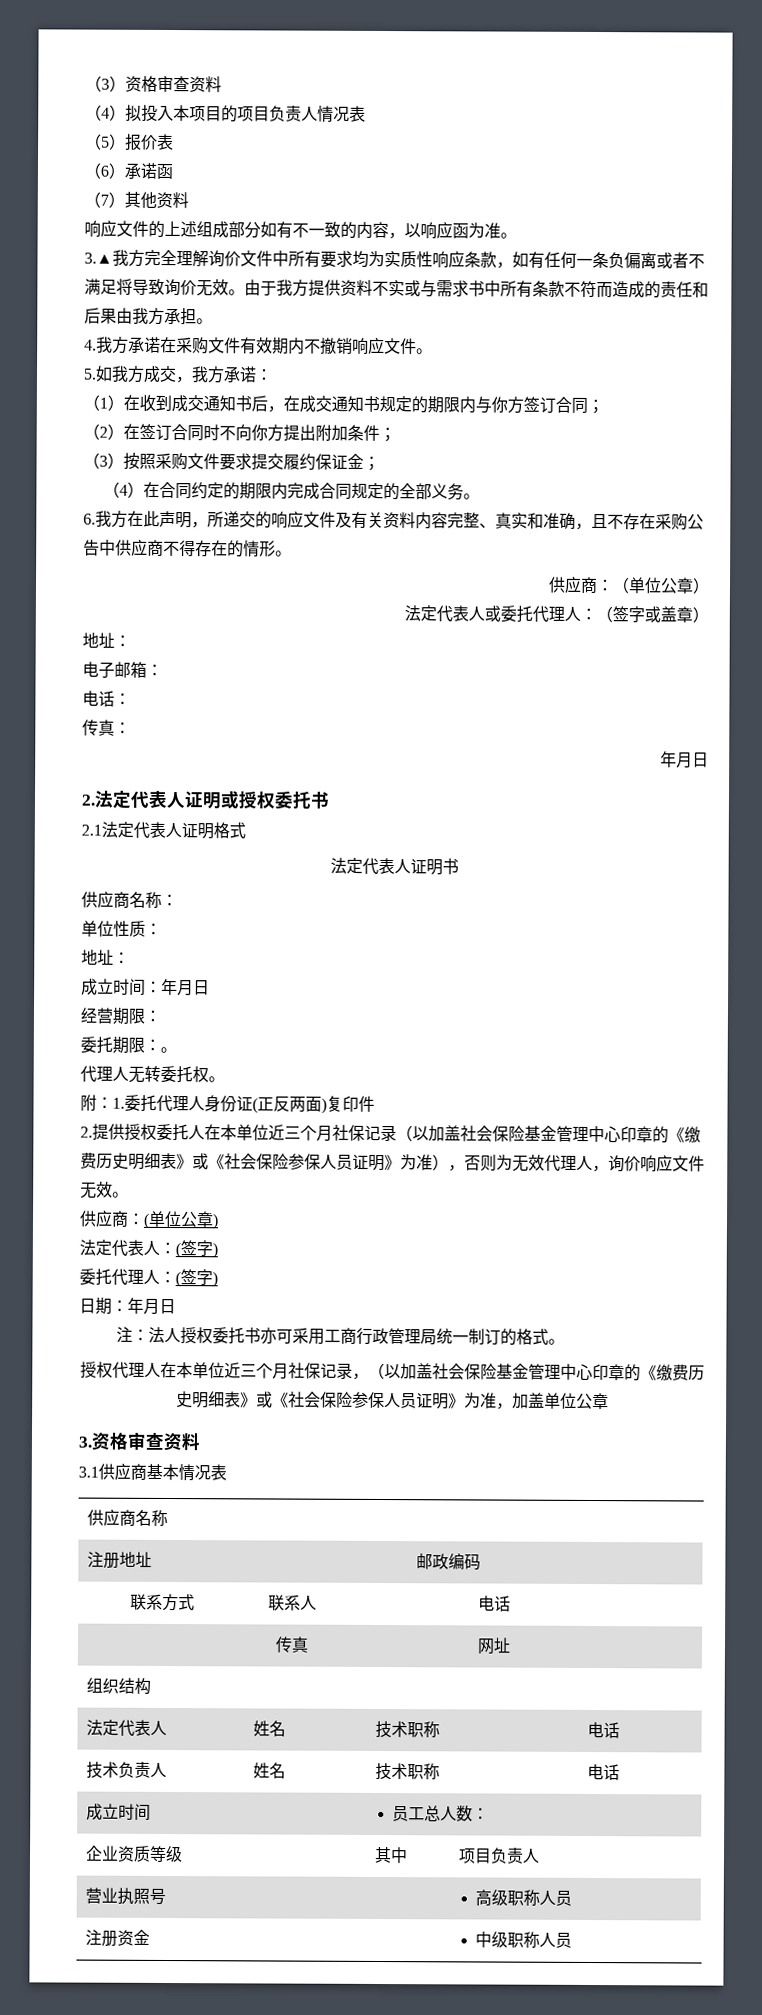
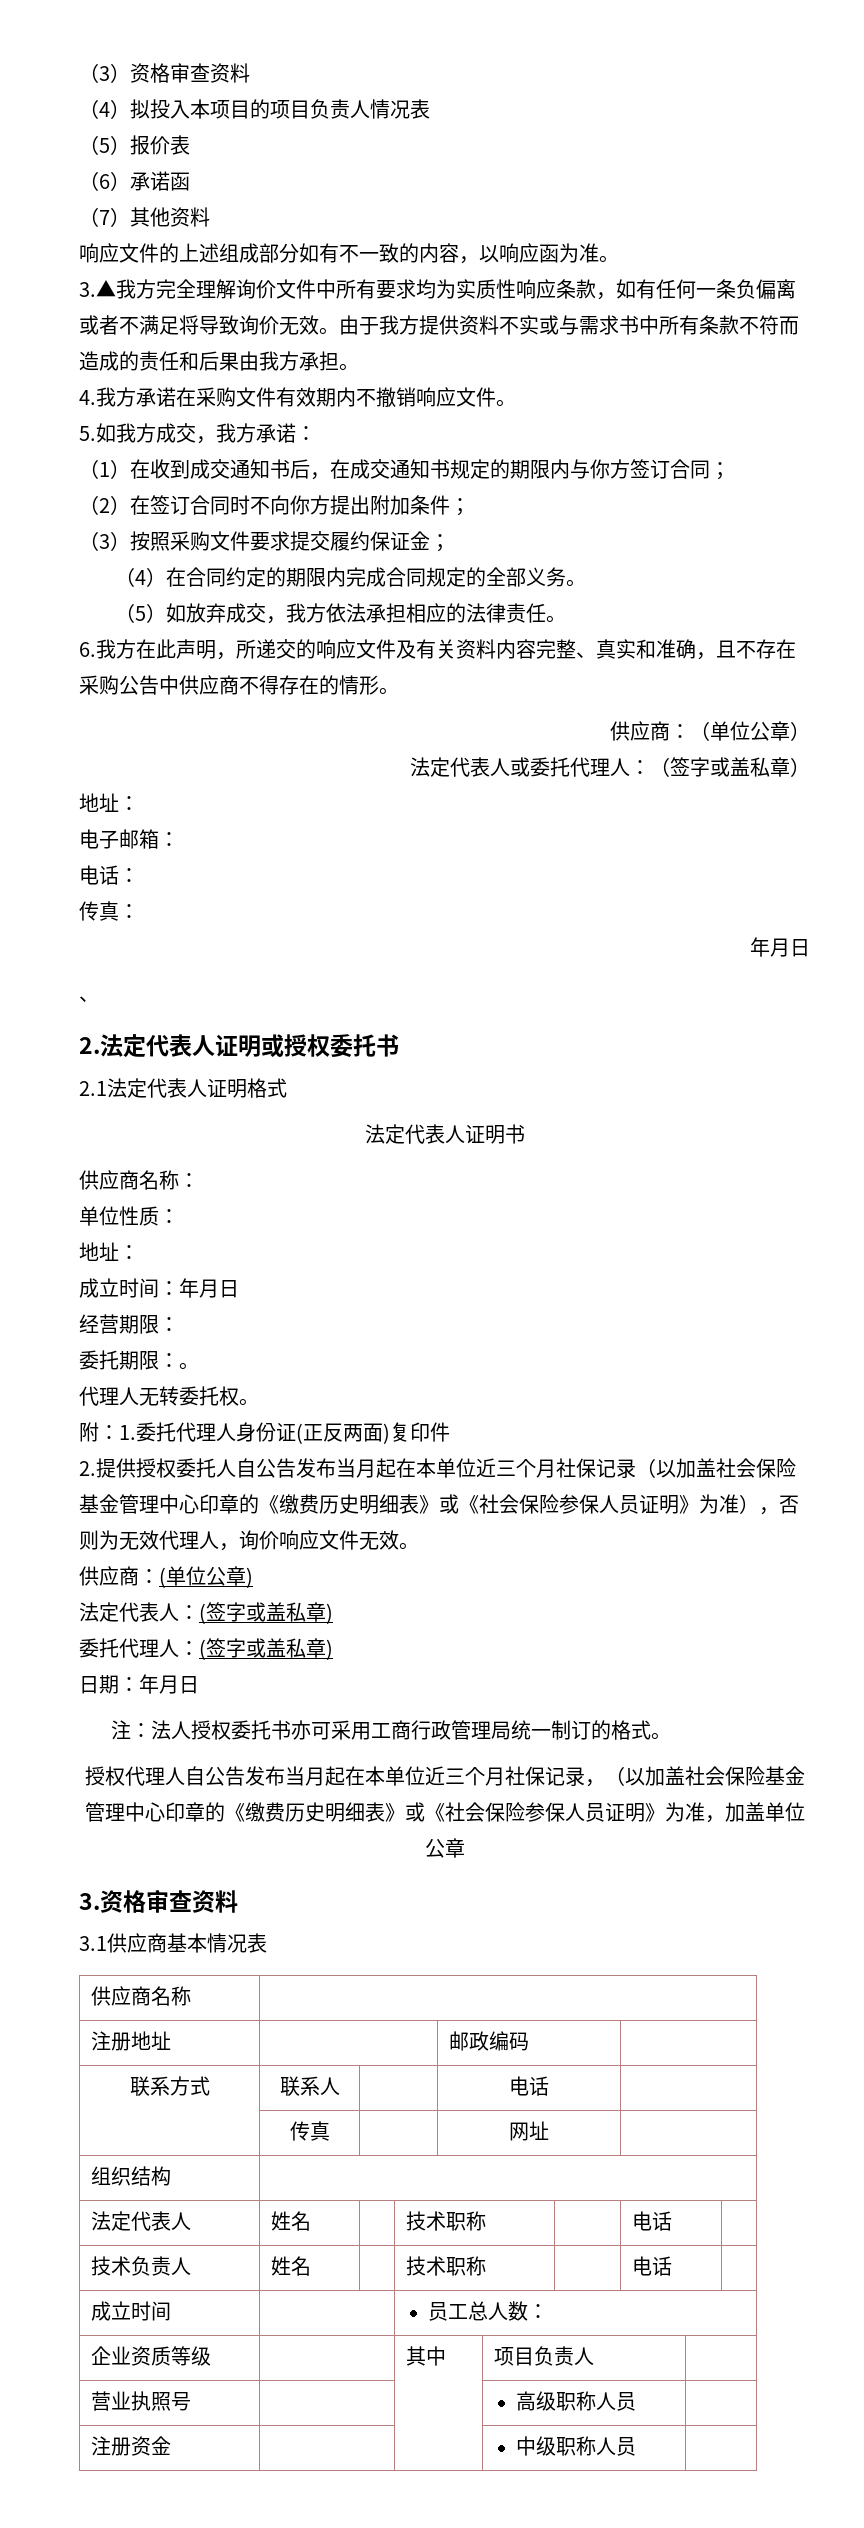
+ （5）如放弃成交，我方依法承担相应的法律责任。
- 法定代表人或委托代理人：（签字或盖章）
+ 法定代表人或委托代理人：（签字或盖私章）
  传真：
  年月日
+ 、
- 2.提供授权委托人在本单位近三个月社保记录（以加盖社会保险基金管理中心印章的《缴费历史明细表》或《社会保险参保人员证明》为准），否则为无效代理人，询价响应文件无效。
+ 2.提供授权委托人自公告发布当月起在本单位近三个月社保记录（以加盖社会保险基金管理中心印章的《缴费历史明细表》或《社会保险参保人员证明》为准），否则为无效代理人，询价响应文件无效。
- 法定代表人：(签字)
- 委托代理人：(签字)
+ 法定代表人：(签字或盖私章)
+ 委托代理人：(签字或盖私章)
- 授权代理人在本单位近三个月社保记录，（以加盖社会保险基金管理中心印章的《缴费历史明细表》或《社会保险参保人员证明》为准，加盖单位公章
+ 授权代理人自公告发布当月起在本单位近三个月社保记录，（以加盖社会保险基金管理中心印章的《缴费历史明细表》或《社会保险参保人员证明》为准，加盖单位公章

